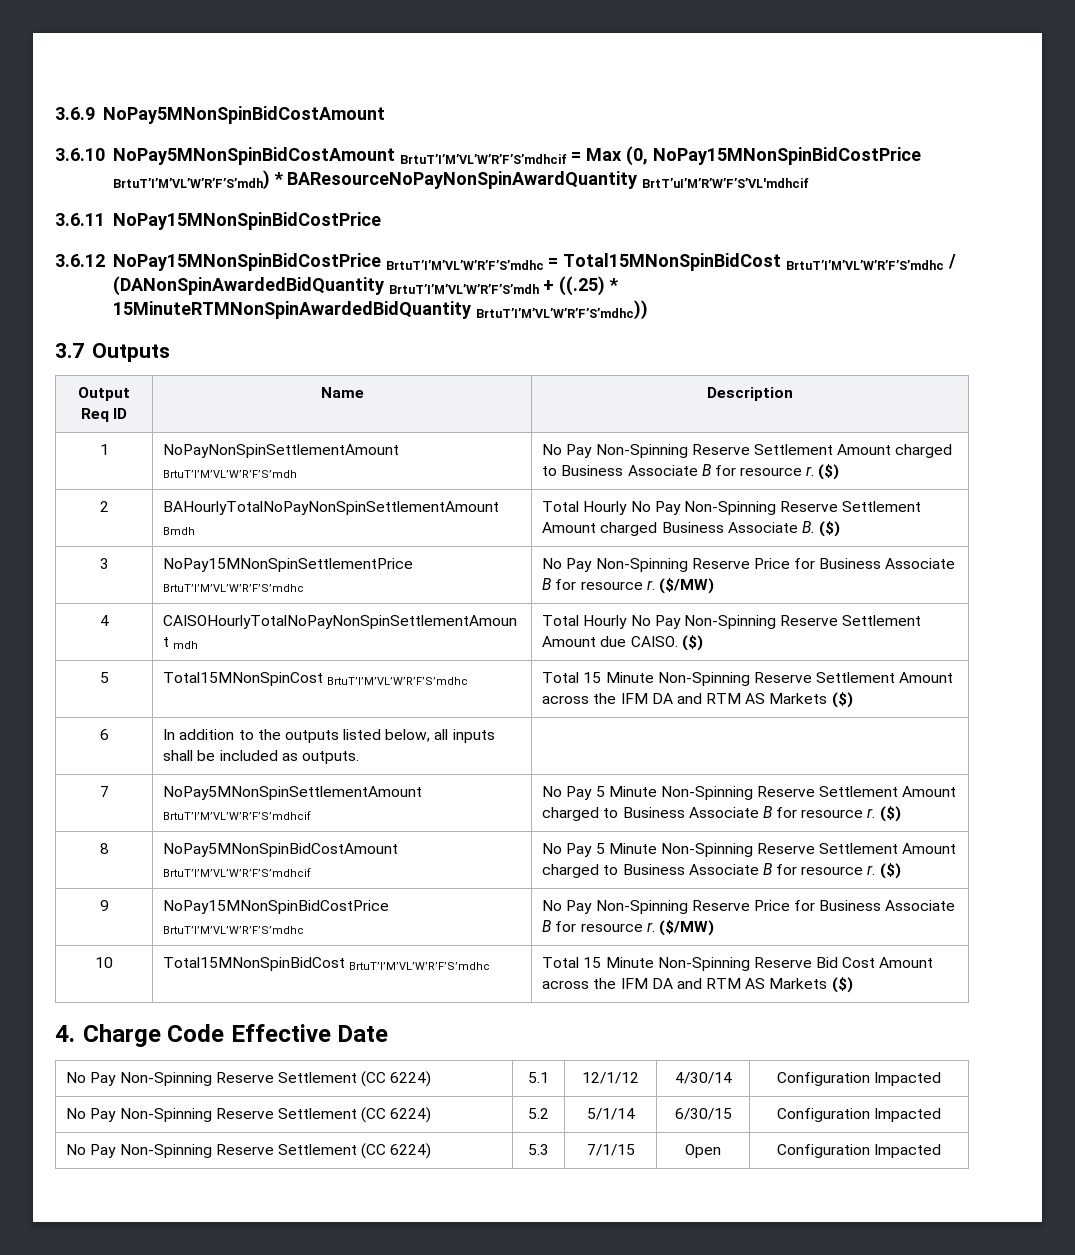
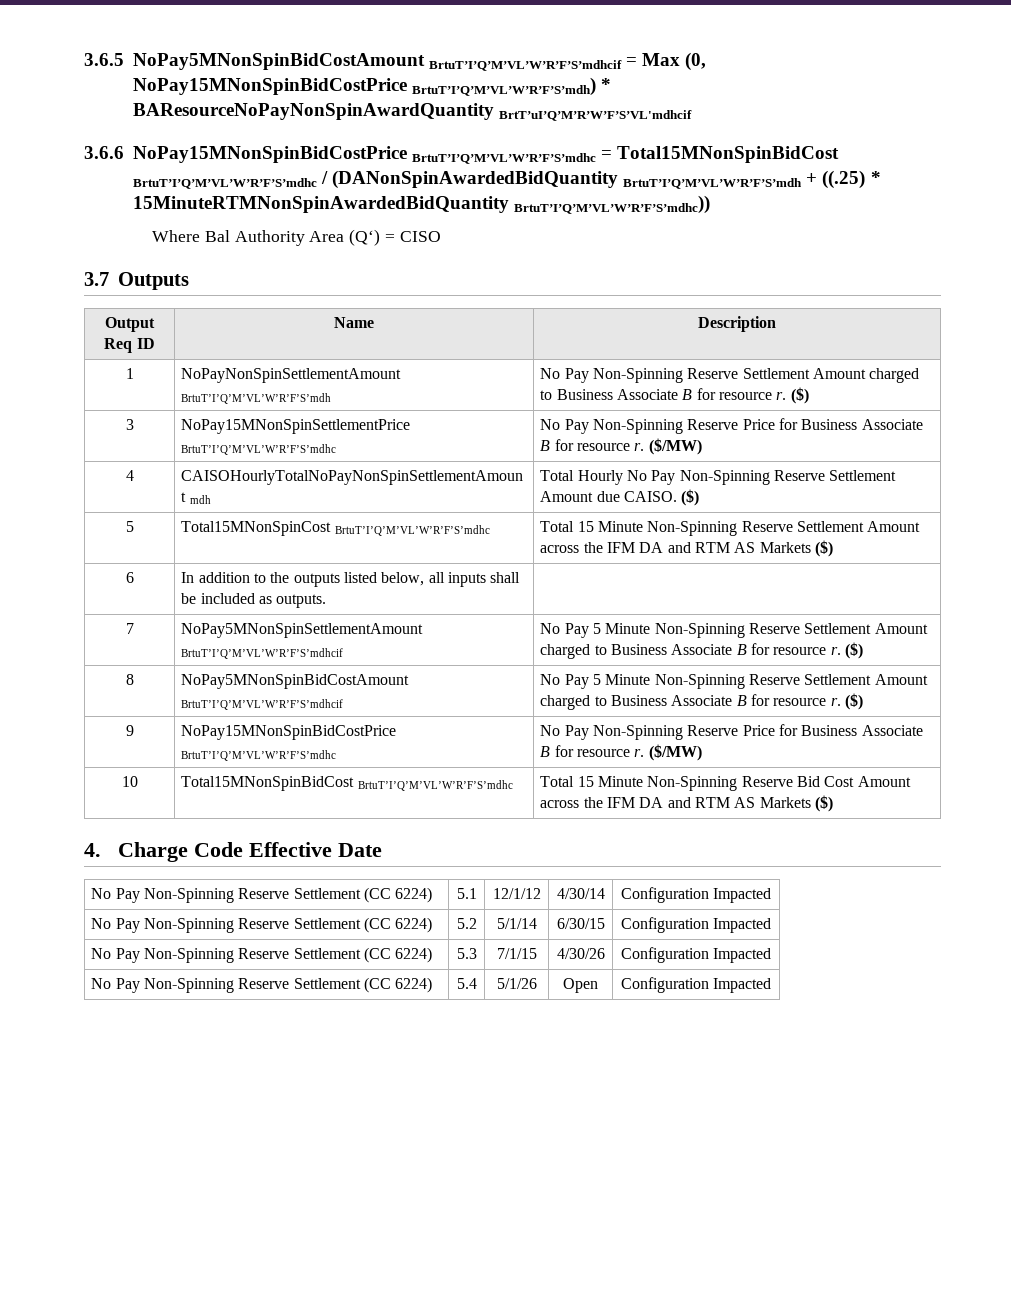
- 3.6.9 NoPay5MNonSpinBidCostAmount
- 3.6.10 NoPay5MNonSpinBidCostAmount BrtuT’I’M’VL’W’R’F’S’mdhcif = Max (0, NoPay15MNonSpinBidCostPrice BrtuT’I’M’VL’W’R’F’S’mdh) * BAResourceNoPayNonSpinAwardQuantity BrtT’uI’M’R’W’F’S’VL'mdhcif
- 3.6.11 NoPay15MNonSpinBidCostPrice
- 3.6.12 NoPay15MNonSpinBidCostPrice BrtuT’I’M’VL’W’R’F’S’mdhc = Total15MNonSpinBidCost BrtuT’I’M’VL’W’R’F’S’mdhc / (DANonSpinAwardedBidQuantity BrtuT’I’M’VL’W’R’F’S’mdh + ((.25) * 15MinuteRTMNonSpinAwardedBidQuantity BrtuT’I’M’VL’W’R’F’S’mdhc))
+ 3.6.5 NoPay5MNonSpinBidCostAmount BrtuT’I’Q’M’VL’W’R’F’S’mdhcif = Max (0, NoPay15MNonSpinBidCostPrice BrtuT’I’Q’M’VL’W’R’F’S’mdh) * BAResourceNoPayNonSpinAwardQuantity BrtT’uI’Q’M’R’W’F’S’VL'mdhcif
+ 3.6.6 NoPay15MNonSpinBidCostPrice BrtuT’I’Q’M’VL’W’R’F’S’mdhc = Total15MNonSpinBidCost BrtuT’I’Q’M’VL’W’R’F’S’mdhc / (DANonSpinAwardedBidQuantity BrtuT’I’Q’M’VL’W’R’F’S’mdh + ((.25) * 15MinuteRTMNonSpinAwardedBidQuantity BrtuT’I’Q’M’VL’W’R’F’S’mdhc))
+ Where Bal Authority Area (Q‘) = CISO
- 1 | NoPayNonSpinSettlementAmount BrtuT’I’M’VL’W’R’F’S’mdh | No Pay Non-Spinning Reserve Settlement Amount charged to Business Associate B for resource r. ($)
+ 1 | NoPayNonSpinSettlementAmount BrtuT’I’Q’M’VL’W’R’F’S’mdh | No Pay Non-Spinning Reserve Settlement Amount charged to Business Associate B for resource r. ($)
- 2 | BAHourlyTotalNoPayNonSpinSettlementAmount Bmdh | Total Hourly No Pay Non-Spinning Reserve Settlement Amount charged Business Associate B. ($)
- 3 | NoPay15MNonSpinSettlementPrice BrtuT’I’M’VL’W’R’F’S’mdhc | No Pay Non-Spinning Reserve Price for Business Associate B for resource r. ($/MW)
+ 3 | NoPay15MNonSpinSettlementPrice BrtuT’I’Q’M’VL’W’R’F’S’mdhc | No Pay Non-Spinning Reserve Price for Business Associate B for resource r. ($/MW)
- 5 | Total15MNonSpinCost BrtuT’I’M’VL’W’R’F’S’mdhc | Total 15 Minute Non-Spinning Reserve Settlement Amount across the IFM DA and RTM AS Markets ($)
+ 5 | Total15MNonSpinCost BrtuT’I’Q’M’VL’W’R’F’S’mdhc | Total 15 Minute Non-Spinning Reserve Settlement Amount across the IFM DA and RTM AS Markets ($)
- 7 | NoPay5MNonSpinSettlementAmount BrtuT’I’M’VL’W’R’F’S’mdhcif | No Pay 5 Minute Non-Spinning Reserve Settlement Amount charged to Business Associate B for resource r. ($)
+ 7 | NoPay5MNonSpinSettlementAmount BrtuT’I’Q’M’VL’W’R’F’S’mdhcif | No Pay 5 Minute Non-Spinning Reserve Settlement Amount charged to Business Associate B for resource r. ($)
- 8 | NoPay5MNonSpinBidCostAmount BrtuT’I’M’VL’W’R’F’S’mdhcif | No Pay 5 Minute Non-Spinning Reserve Settlement Amount charged to Business Associate B for resource r. ($)
+ 8 | NoPay5MNonSpinBidCostAmount BrtuT’I’Q’M’VL’W’R’F’S’mdhcif | No Pay 5 Minute Non-Spinning Reserve Settlement Amount charged to Business Associate B for resource r. ($)
- 9 | NoPay15MNonSpinBidCostPrice BrtuT’I’M’VL’W’R’F’S’mdhc | No Pay Non-Spinning Reserve Price for Business Associate B for resource r. ($/MW)
+ 9 | NoPay15MNonSpinBidCostPrice BrtuT’I’Q’M’VL’W’R’F’S’mdhc | No Pay Non-Spinning Reserve Price for Business Associate B for resource r. ($/MW)
- 10 | Total15MNonSpinBidCost BrtuT’I’M’VL’W’R’F’S’mdhc | Total 15 Minute Non-Spinning Reserve Bid Cost Amount across the IFM DA and RTM AS Markets ($)
+ 10 | Total15MNonSpinBidCost BrtuT’I’Q’M’VL’W’R’F’S’mdhc | Total 15 Minute Non-Spinning Reserve Bid Cost Amount across the IFM DA and RTM AS Markets ($)
- No Pay Non-Spinning Reserve Settlement (CC 6224) | 5.3 | 7/1/15 | Open | Configuration Impacted
+ No Pay Non-Spinning Reserve Settlement (CC 6224) | 5.3 | 7/1/15 | 4/30/26 | Configuration Impacted
+ No Pay Non-Spinning Reserve Settlement (CC 6224) | 5.4 | 5/1/26 | Open | Configuration Impacted

